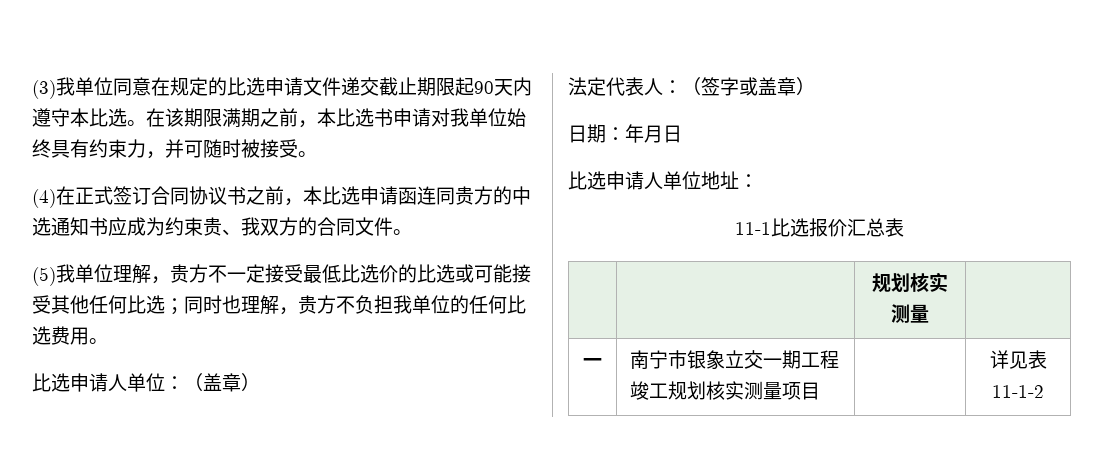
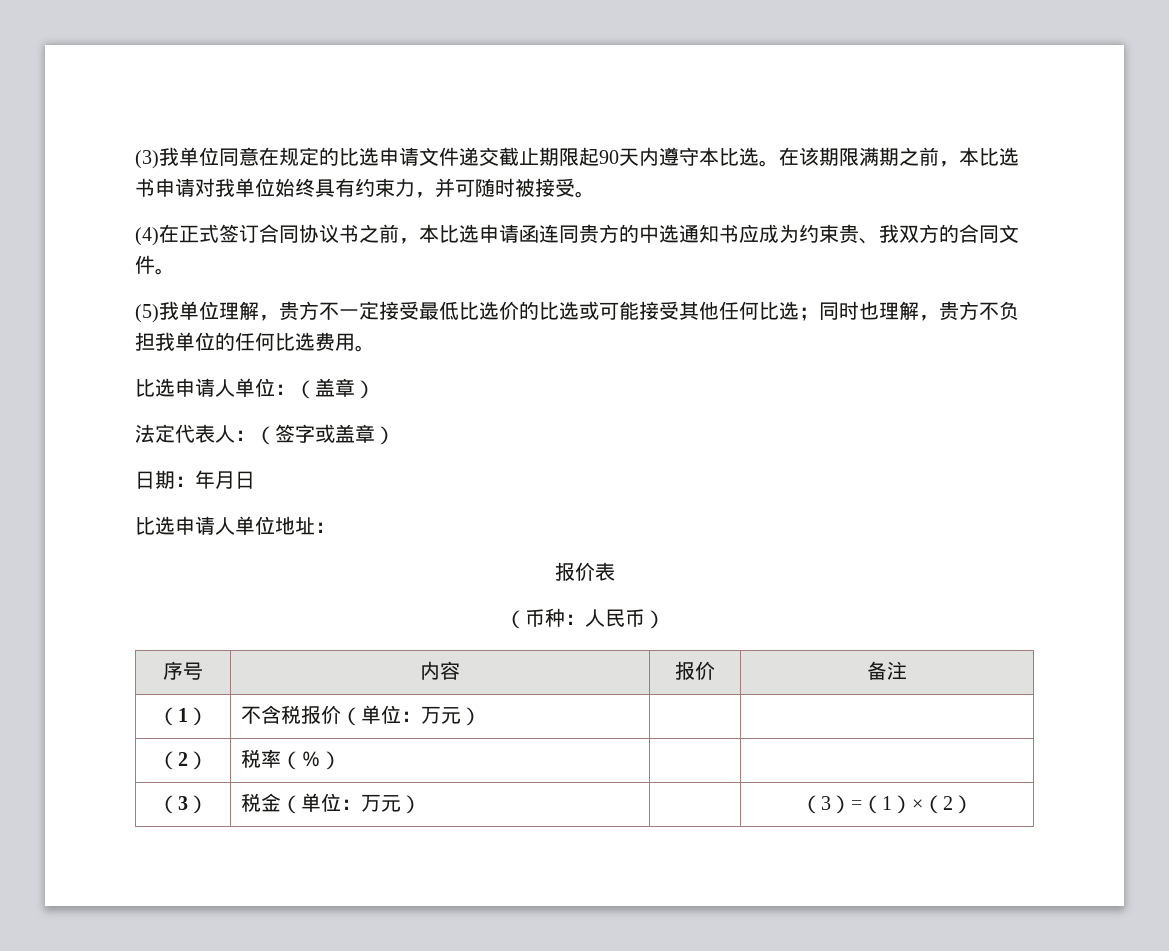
- 11-1比选报价汇总表
- | | 规划核实测量 |
- 一 | 南宁市银象立交一期工程竣工规划核实测量项目 | | 详见表11-1-2
+ 报价表
+ （币种：人民币）
+ 序号 | 内容 | 报价 | 备注
+ （1） | 不含税报价（单位：万元） | |
+ （2） | 税率（％） | |
+ （3） | 税金（单位：万元） | | （3）=（1）×（2）

